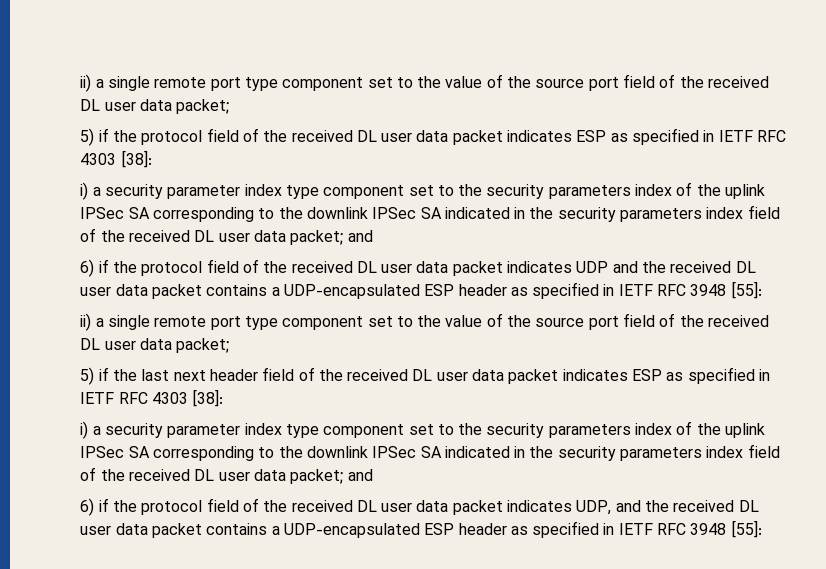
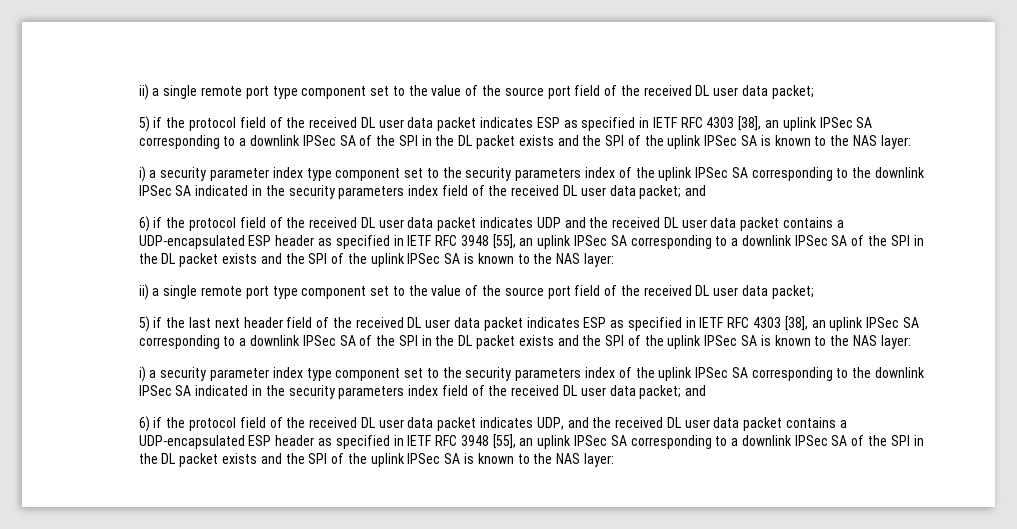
- 5) if the protocol field of the received DL user data packet indicates ESP as specified in IETF RFC 4303 [38]:
+ 5) if the protocol field of the received DL user data packet indicates ESP as specified in IETF RFC 4303 [38], an uplink IPSec SA corresponding to a downlink IPSec SA of the SPI in the DL packet exists and the SPI of the uplink IPSec SA is known to the NAS layer:
- 6) if the protocol field of the received DL user data packet indicates UDP and the received DL user data packet contains a UDP-encapsulated ESP header as specified in IETF RFC 3948 [55]:
+ 6) if the protocol field of the received DL user data packet indicates UDP and the received DL user data packet contains a UDP-encapsulated ESP header as specified in IETF RFC 3948 [55], an uplink IPSec SA corresponding to a downlink IPSec SA of the SPI in the DL packet exists and the SPI of the uplink IPSec SA is known to the NAS layer:
- 5) if the last next header field of the received DL user data packet indicates ESP as specified in IETF RFC 4303 [38]:
+ 5) if the last next header field of the received DL user data packet indicates ESP as specified in IETF RFC 4303 [38], an uplink IPSec SA corresponding to a downlink IPSec SA of the SPI in the DL packet exists and the SPI of the uplink IPSec SA is known to the NAS layer:
- 6) if the protocol field of the received DL user data packet indicates UDP, and the received DL user data packet contains a UDP-encapsulated ESP header as specified in IETF RFC 3948 [55]:
+ 6) if the protocol field of the received DL user data packet indicates UDP, and the received DL user data packet contains a UDP-encapsulated ESP header as specified in IETF RFC 3948 [55], an uplink IPSec SA corresponding to a downlink IPSec SA of the SPI in the DL packet exists and the SPI of the uplink IPSec SA is known to the NAS layer:

